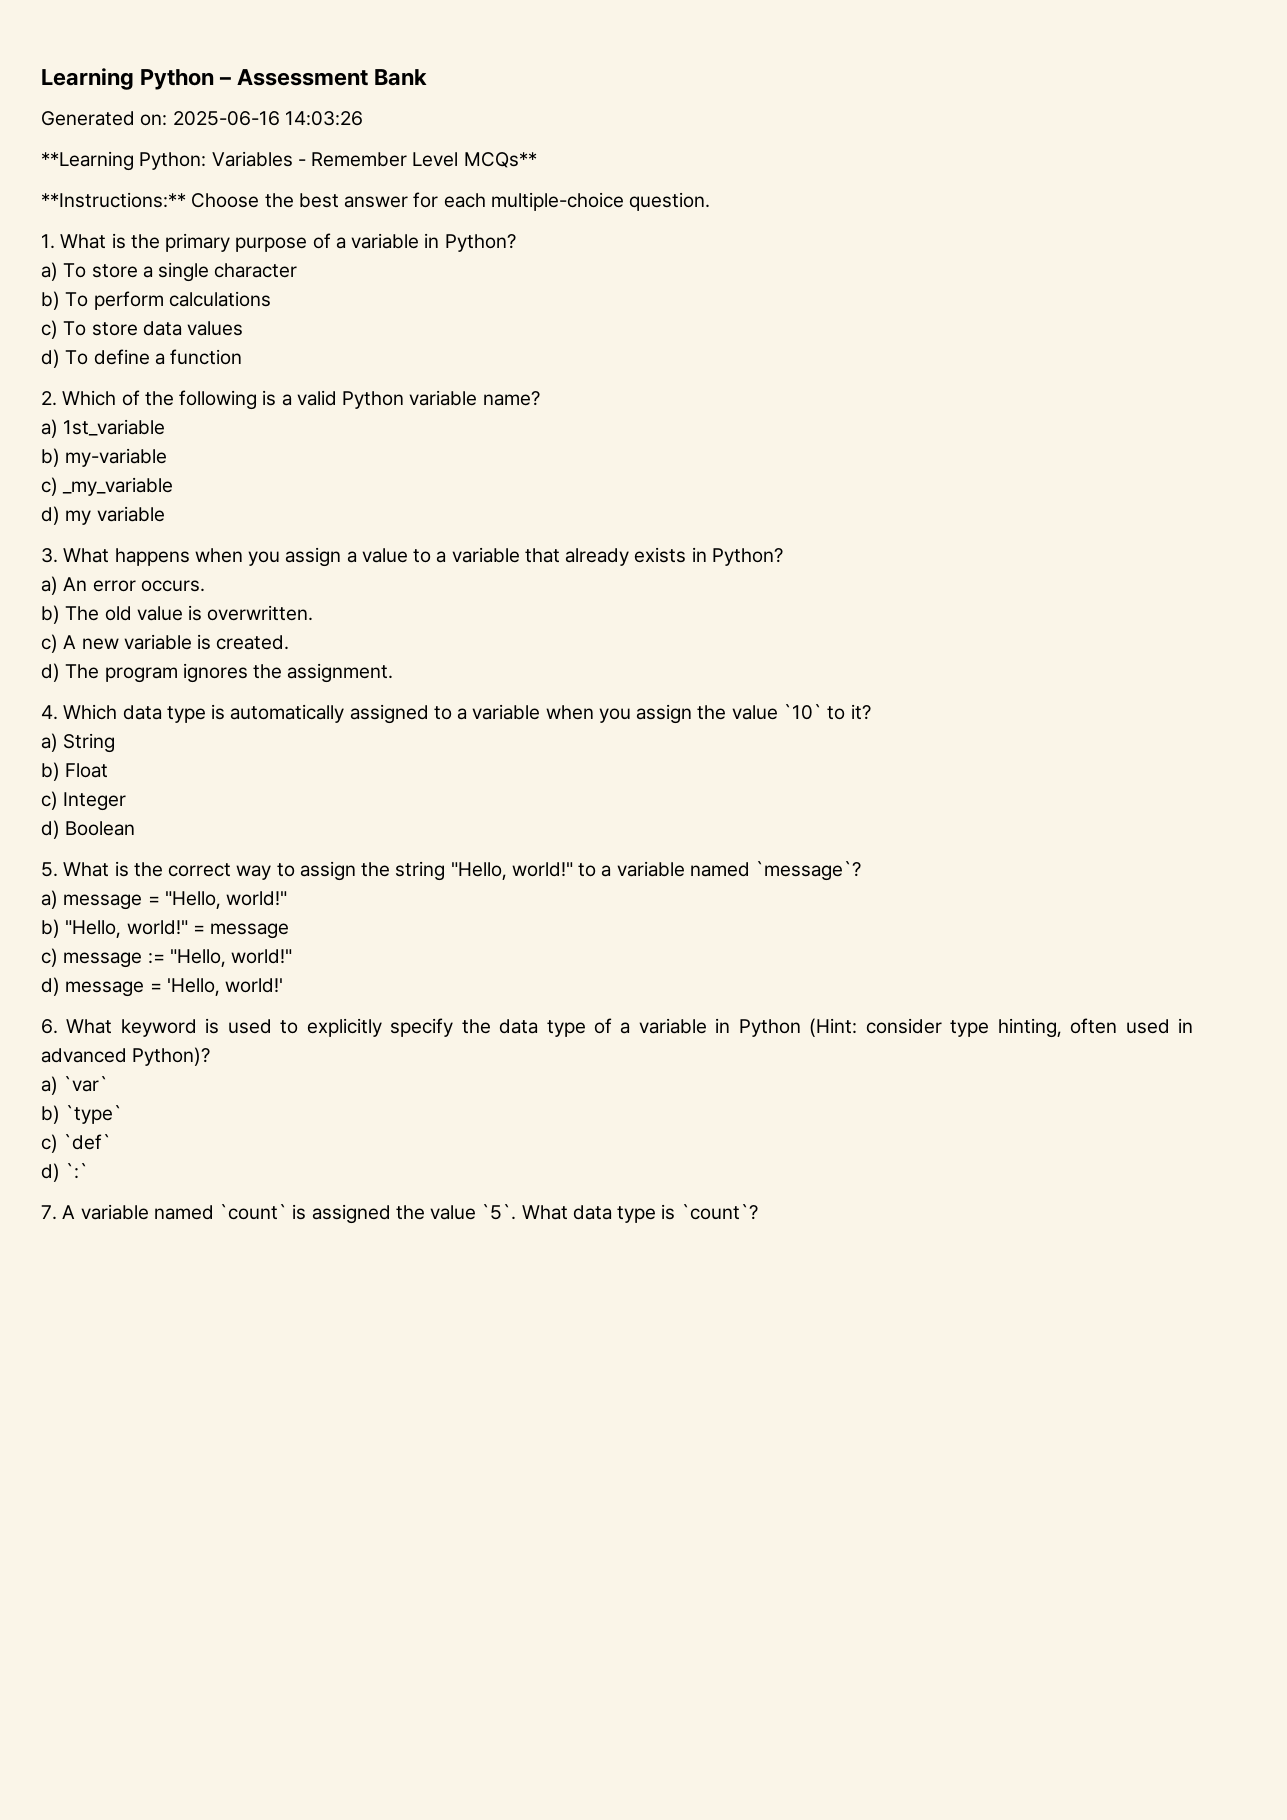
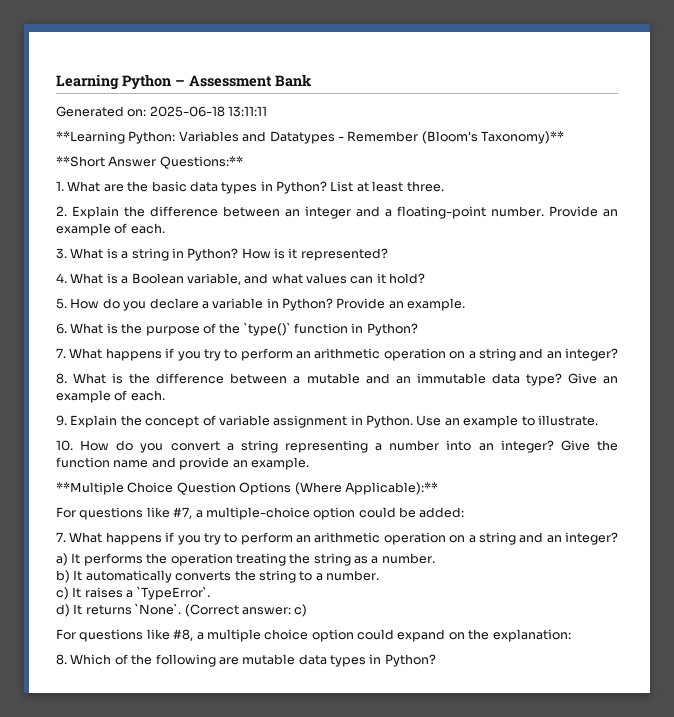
- Generated on: 2025-06-16 14:03:26
+ Generated on: 2025-06-18 13:11:11
- **Learning Python: Variables - Remember Level MCQs**
- **Instructions:** Choose the best answer for each multiple-choice question.
- 1. What is the primary purpose of a variable in Python?
- a) To store a single character
- b) To perform calculations
- c) To store data values
- d) To define a function
- 2. Which of the following is a valid Python variable name?
- a) 1st_variable
- b) my-variable
- c) _my_variable
- d) my variable
- 3. What happens when you assign a value to a variable that already exists in Python?
- a) An error occurs.
- b) The old value is overwritten.
- c) A new variable is created.
- d) The program ignores the assignment.
- 4. Which data type is automatically assigned to a variable when you assign the value `10` to it?
- a) String
- b) Float
- c) Integer
- d) Boolean
- 5. What is the correct way to assign the string "Hello, world!" to a variable named `message`?
- a) message = "Hello, world!"
- b) "Hello, world!" = message
- c) message := "Hello, world!"
- d) message = 'Hello, world!'
- 6. What keyword is used to explicitly specify the data type of a variable in Python (Hint: consider type hinting, often used in advanced Python)?
- a) `var`
- b) `type`
- c) `def`
- d) `:`
- 7. A variable named `count` is assigned the value `5`. What data type is `count`?
+ **Learning Python: Variables and Datatypes - Remember (Bloom's Taxonomy)**
+ **Short Answer Questions:**
+ 1. What are the basic data types in Python? List at least three.
+ 2. Explain the difference between an integer and a floating-point number. Provide an example of each.
+ 3. What is a string in Python? How is it represented?
+ 4. What is a Boolean variable, and what values can it hold?
+ 5. How do you declare a variable in Python? Provide an example.
+ 6. What is the purpose of the `type()` function in Python?
+ 7. What happens if you try to perform an arithmetic operation on a string and an integer?
+ 8. What is the difference between a mutable and an immutable data type? Give an example of each.
+ 9. Explain the concept of variable assignment in Python. Use an example to illustrate.
+ 10. How do you convert a string representing a number into an integer? Give the function name and provide an example.
+ **Multiple Choice Question Options (Where Applicable):**
+ For questions like #7, a multiple-choice option could be added:
+ 7. What happens if you try to perform an arithmetic operation on a string and an integer?
+ a) It performs the operation treating the string as a number.
+ b) It automatically converts the string to a number.
+ c) It raises a `TypeError`.
+ d) It returns `None`. (Correct answer: c)
+ For questions like #8, a multiple choice option could expand on the explanation:
+ 8. Which of the following are mutable data types in Python?

